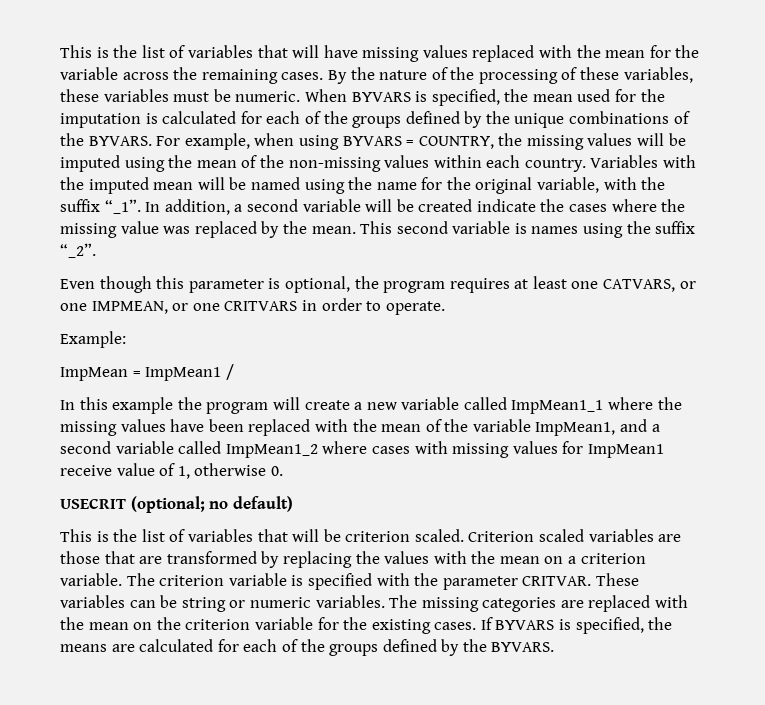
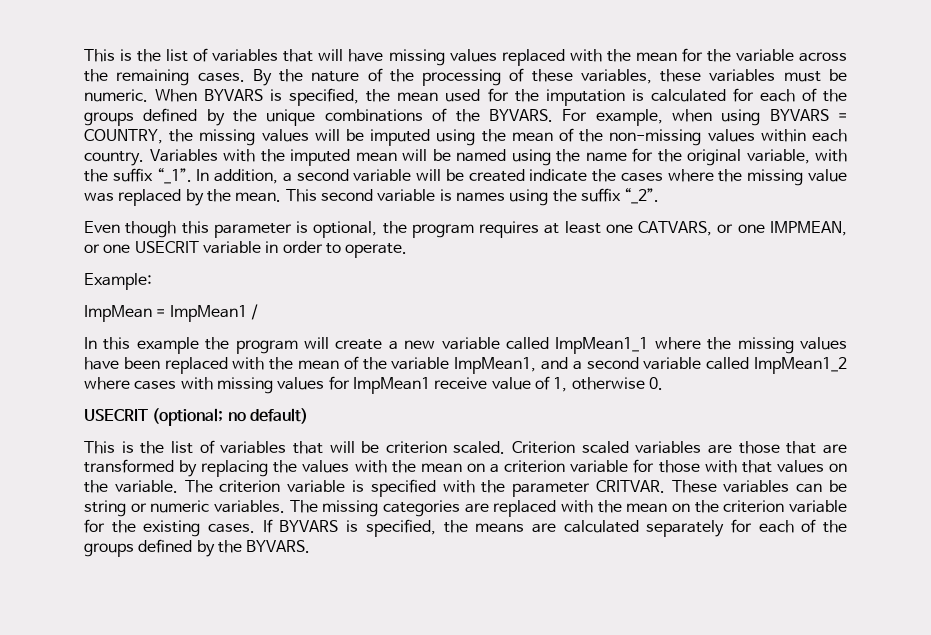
- Even though this parameter is optional, the program requires at least one CATVARS, or one IMPMEAN, or one CRITVARS in order to operate.
+ Even though this parameter is optional, the program requires at least one CATVARS, or one IMPMEAN, or one USECRIT variable in order to operate.
- Criterion scaled variables are those that are transformed by replacing the values with the mean on a criterion variable.
+ Criterion scaled variables are those that are transformed by replacing the values with the mean on a criterion variable for those with that values on the variable.
- If BYVARS is specified, the means are calculated for each of the groups defined by the BYVARS.
+ If BYVARS is specified, the means are calculated separately for each of the groups defined by the BYVARS.

